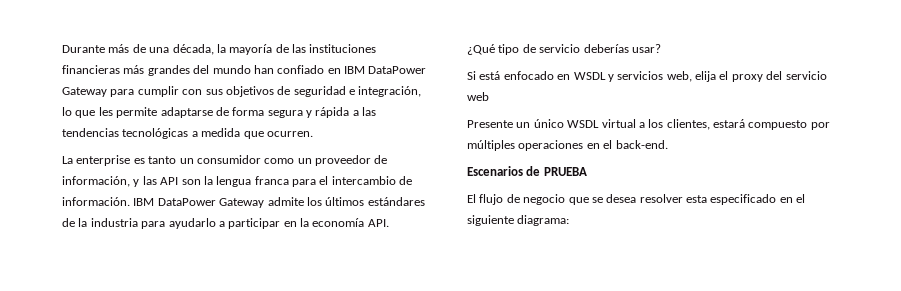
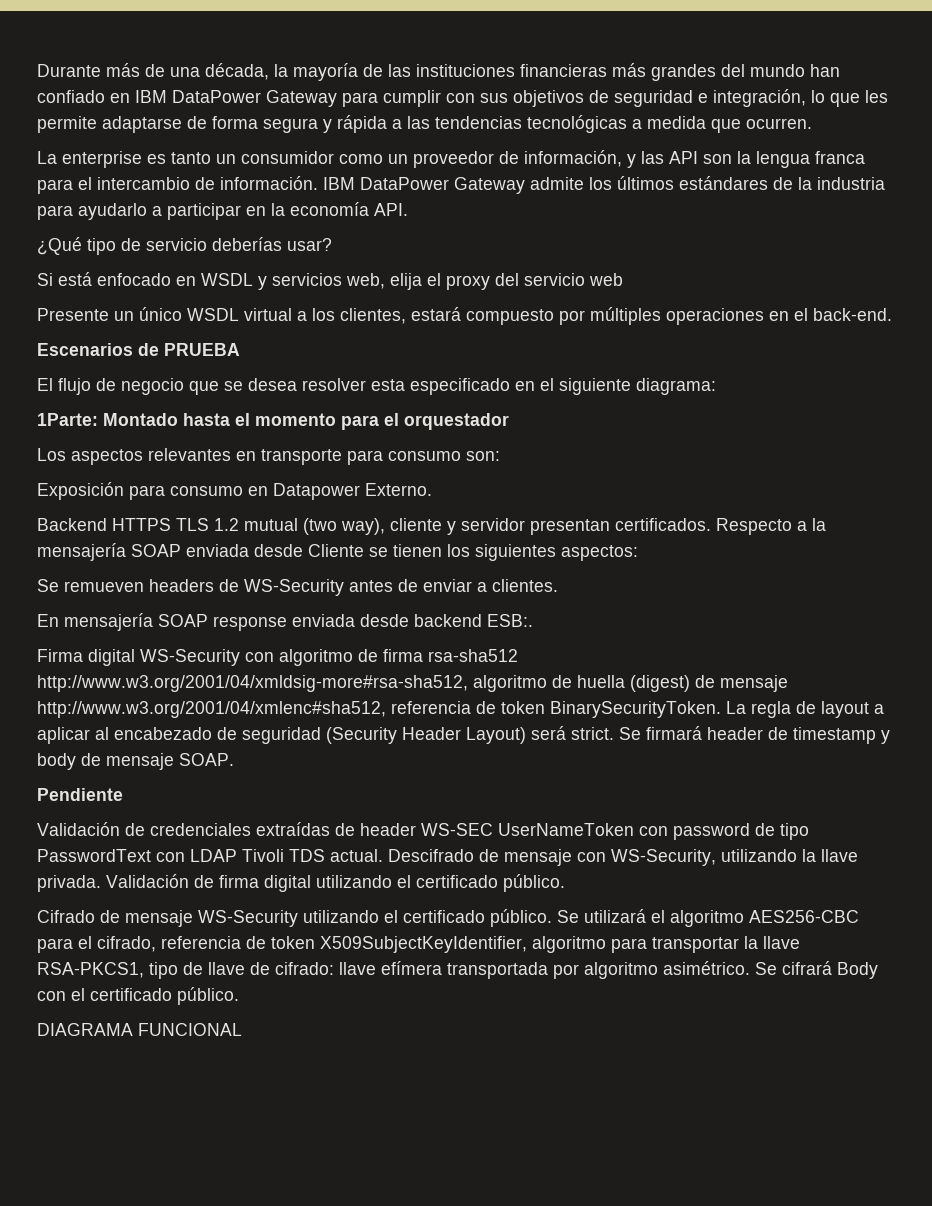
+ 1Parte: Montado hasta el momento para el orquestador
+ Los aspectos relevantes en transporte para consumo son:
+ Exposición para consumo en Datapower Externo.
+ Backend HTTPS TLS 1.2 mutual (two way), cliente y servidor presentan certificados. Respecto a la mensajería SOAP enviada desde Cliente se tienen los siguientes aspectos:
+ Se remueven headers de WS-Security antes de enviar a clientes.
+ En mensajería SOAP response enviada desde backend ESB:.
+ Firma digital WS-Security con algoritmo de firma rsa-sha512 http://www.w3.org/2001/04/xmldsig-more#rsa-sha512, algoritmo de huella (digest) de mensaje http://www.w3.org/2001/04/xmlenc#sha512, referencia de token BinarySecurityToken. La regla de layout a aplicar al encabezado de seguridad (Security Header Layout) será strict. Se firmará header de timestamp y body de mensaje SOAP.
+ Pendiente
+ Validación de credenciales extraídas de header WS-SEC UserNameToken con password de tipo PasswordText con LDAP Tivoli TDS actual. Descifrado de mensaje con WS-Security, utilizando la llave privada. Validación de firma digital utilizando el certificado público.
+ Cifrado de mensaje WS-Security utilizando el certificado público. Se utilizará el algoritmo AES256-CBC para el cifrado, referencia de token X509SubjectKeyIdentifier, algoritmo para transportar la llave RSA-PKCS1, tipo de llave de cifrado: llave efímera transportada por algoritmo asimétrico. Se cifrará Body con el certificado público.
+ DIAGRAMA FUNCIONAL

